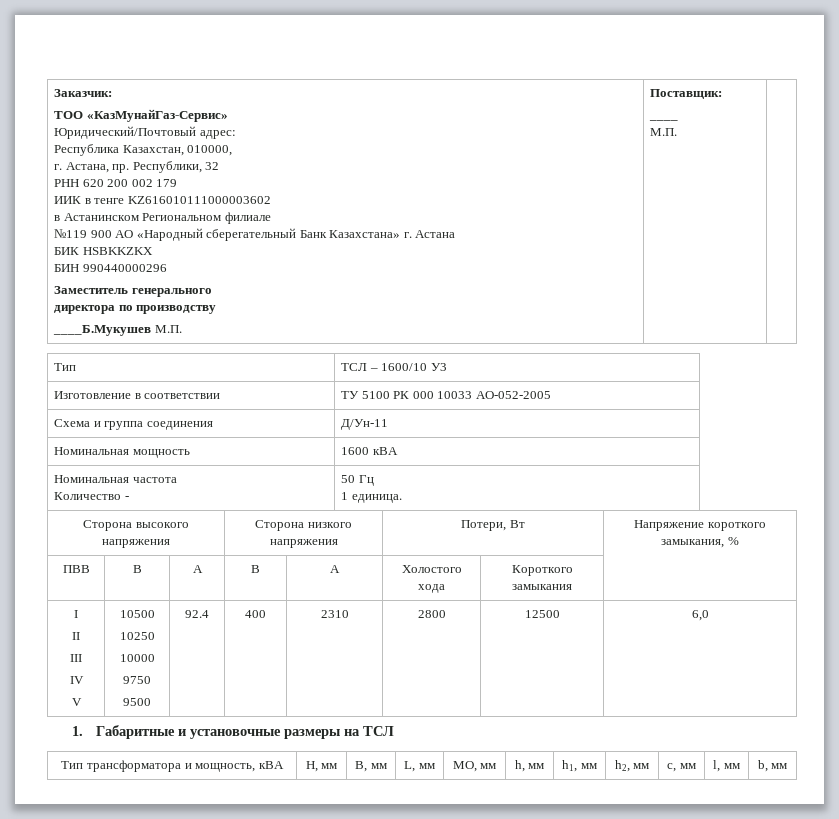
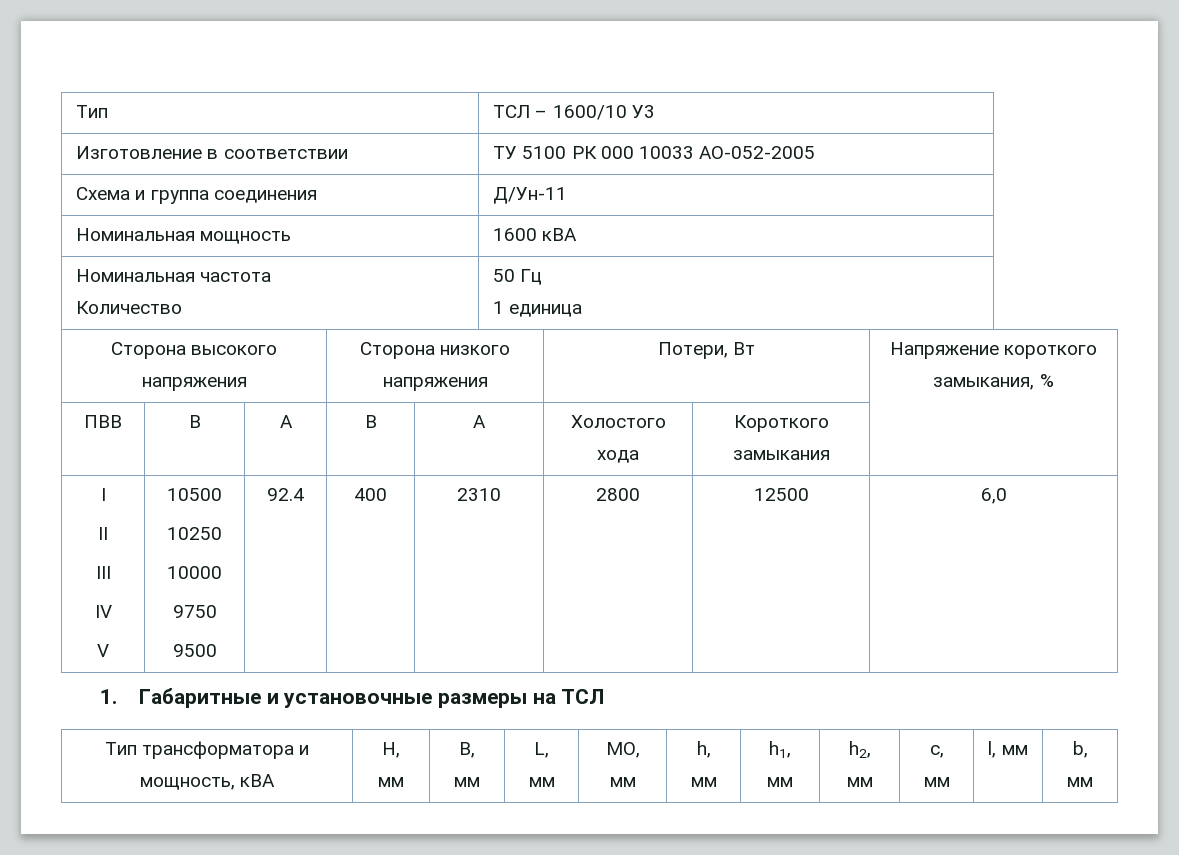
- Заказчик:
- ТОО «КазМунайГаз-Сервис»
- Юридический/Почтовый адрес:
- Республика Казахстан, 010000,
- г. Астана, пр. Республики, 32
- РНН 620 200 002 179
- ИИК в тенге KZ616010111000003602
- в Астанинском Региональном филиале
- №119 900 АО «Народный сберегательный Банк Казахстана» г. Астана
- БИК HSBKKZKX
- БИН 990440000296
- Заместитель генерального
- директора по производству
- ____Б.Мукушев М.П. | Поставщик:
- ____
- М.П.
  Номинальная частота
- Количество - | 50 Гц
- 1 единица.
+ Количество | 50 Гц
+ 1 единица

